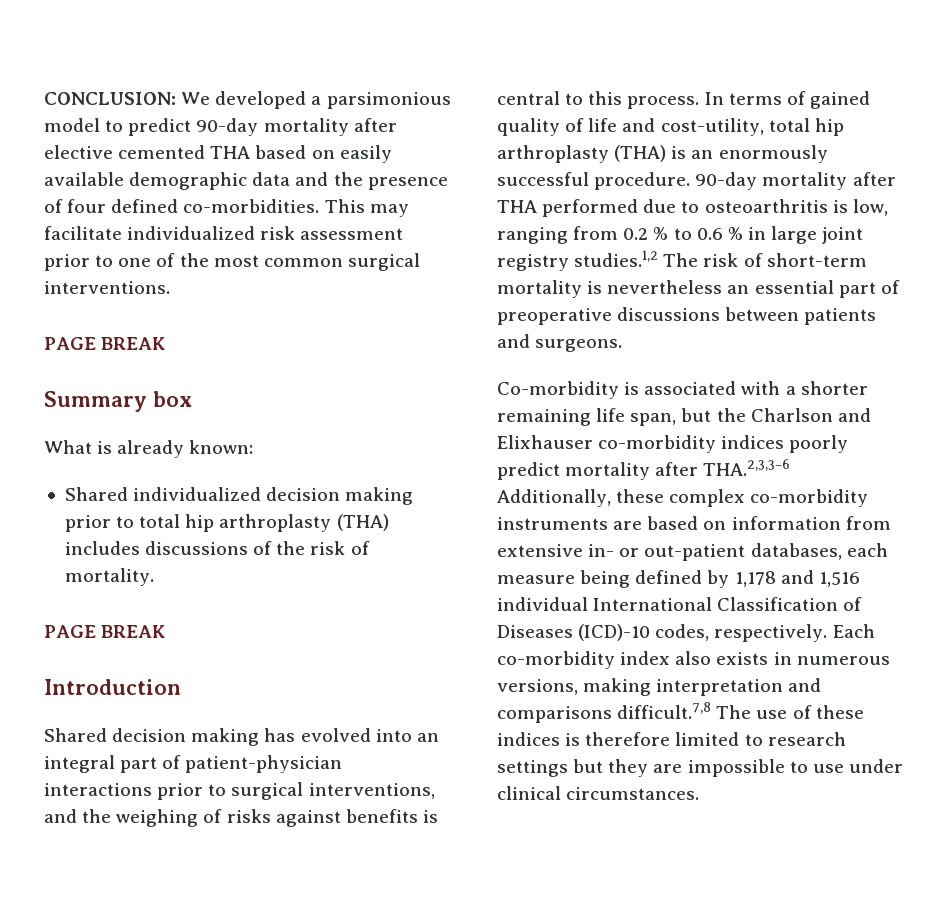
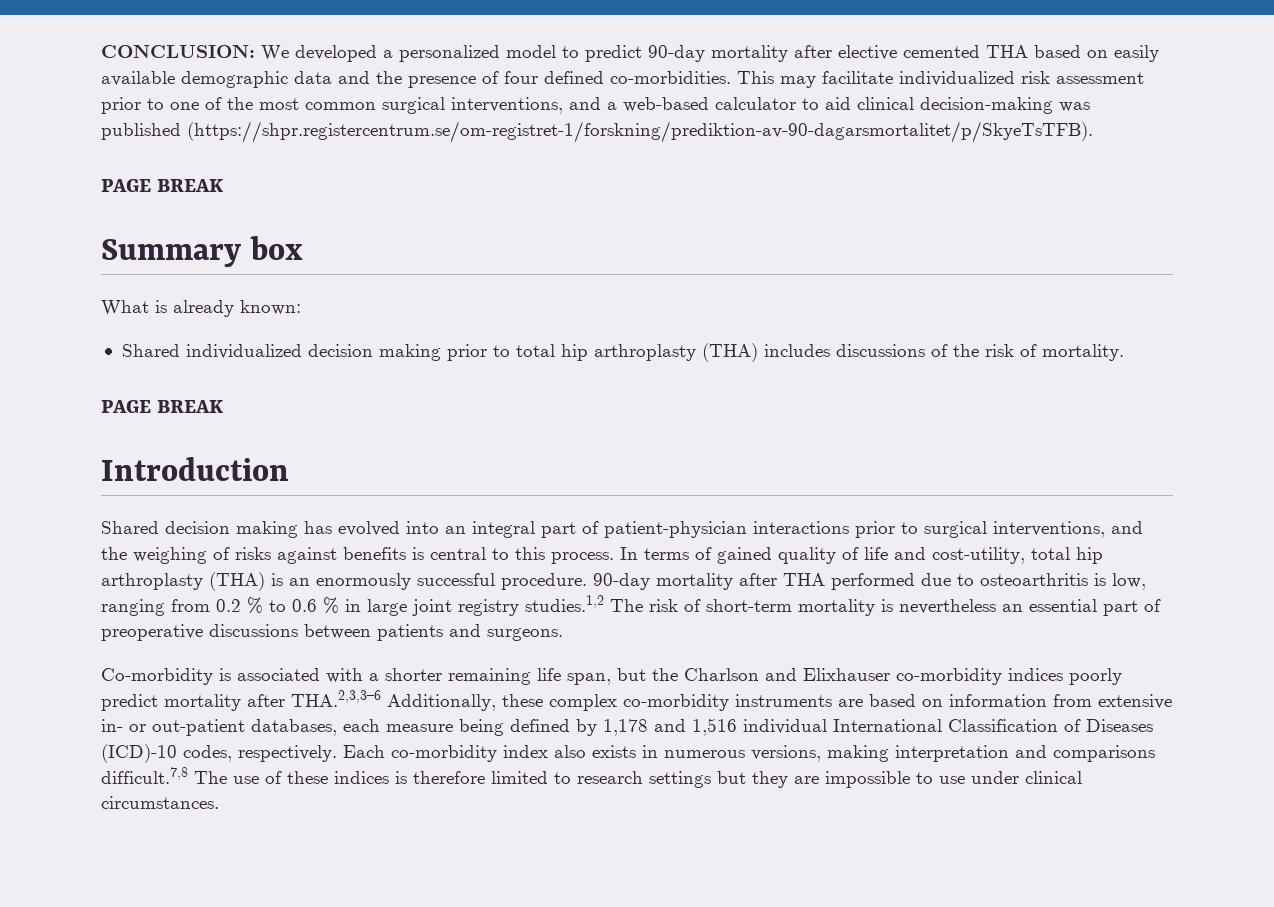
- CONCLUSION: We developed a parsimonious model to predict 90-day mortality after elective cemented THA based on easily available demographic data and the presence of four defined co-morbidities.
+ CONCLUSION: We developed a personalized model to predict 90-day mortality after elective cemented THA based on easily available demographic data and the presence of four defined co-morbidities.
- This may facilitate individualized risk assessment prior to one of the most common surgical interventions.
+ This may facilitate individualized risk assessment prior to one of the most common surgical interventions, and a web-based calculator to aid clinical decision-making was published (https://shpr.registercentrum.se/om-registret-1/forskning/prediktion-av-90-dagarsmortalitet/p/SkyeTsTFB).

